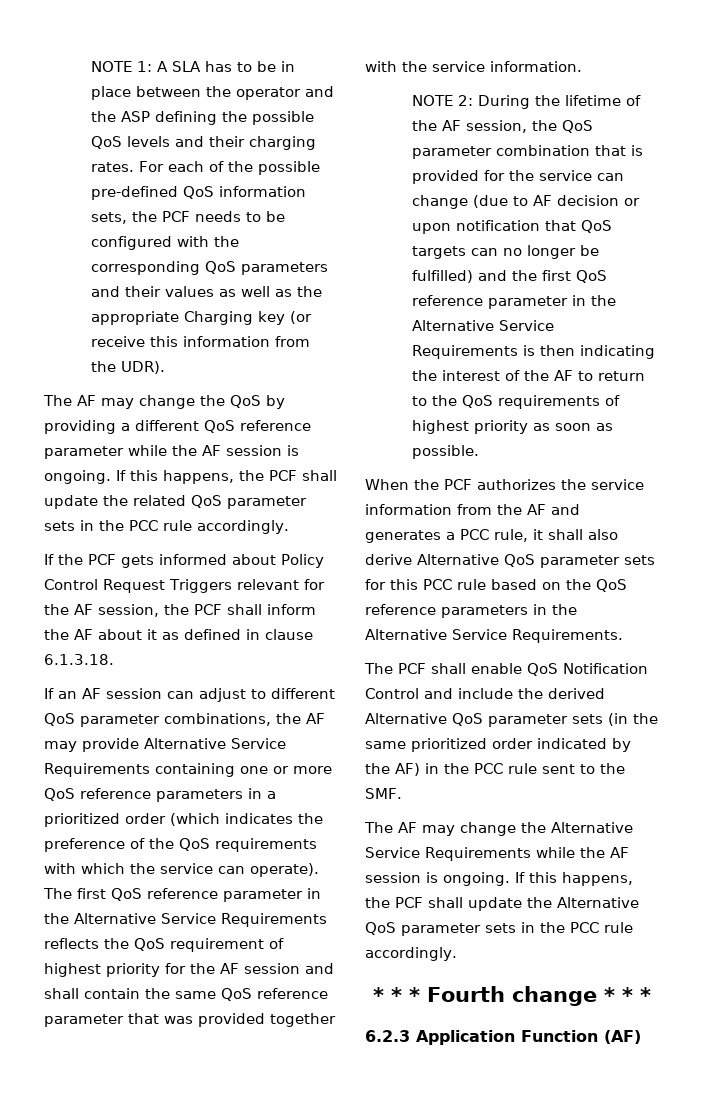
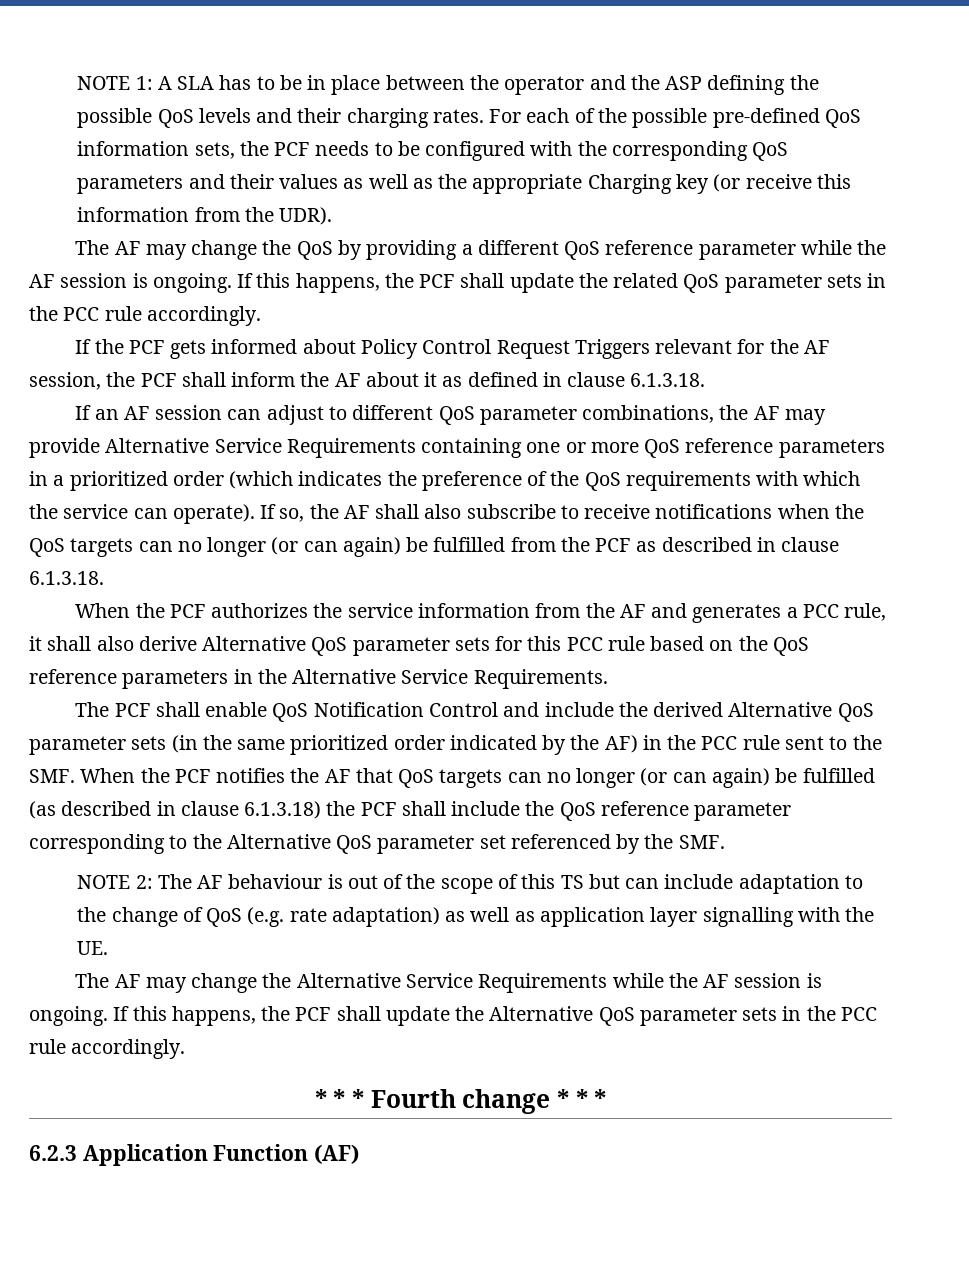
- The first QoS reference parameter in the Alternative Service Requirements reflects the QoS requirement of highest priority for the AF session and shall contain the same QoS reference parameter that was provided together with the service information.
- NOTE 2: During the lifetime of the AF session, the QoS parameter combination that is provided for the service can change (due to AF decision or upon notification that QoS targets can no longer be fulfilled) and the first QoS reference parameter in the Alternative Service Requirements is then indicating the interest of the AF to return to the QoS requirements of highest priority as soon as possible.
+ If so, the AF shall also subscribe to receive notifications when the QoS targets can no longer (or can again) be fulfilled from the PCF as described in clause 6.1.3.18.
- The PCF shall enable QoS Notification Control and include the derived Alternative QoS parameter sets (in the same prioritized order indicated by the AF) in the PCC rule sent to the SMF.
+ The PCF shall enable QoS Notification Control and include the derived Alternative QoS parameter sets (in the same prioritized order indicated by the AF) in the PCC rule sent to the SMF. When the PCF notifies the AF that QoS targets can no longer (or can again) be fulfilled (as described in clause 6.1.3.18) the PCF shall include the QoS reference parameter corresponding to the Alternative QoS parameter set referenced by the SMF.
+ NOTE 2: The AF behaviour is out of the scope of this TS but can include adaptation to the change of QoS (e.g. rate adaptation) as well as application layer signalling with the UE.

